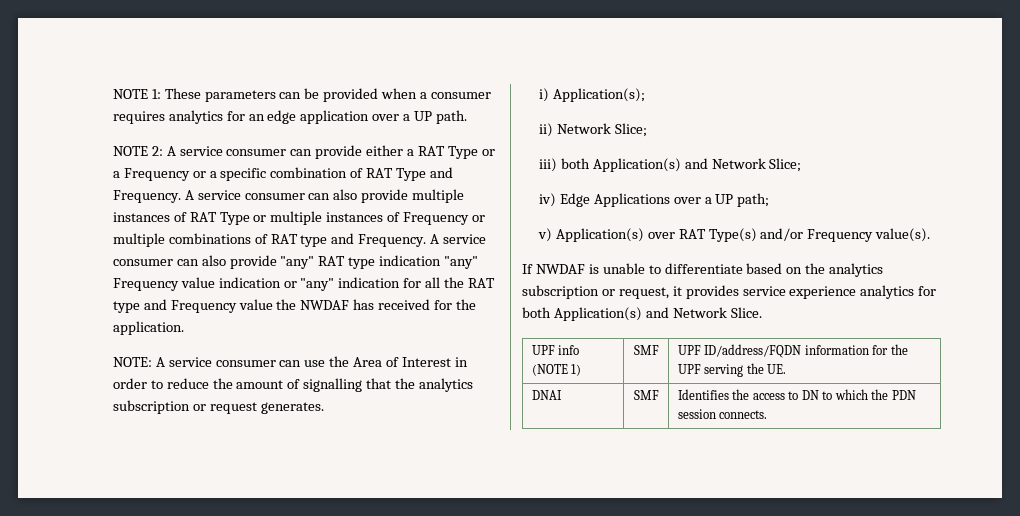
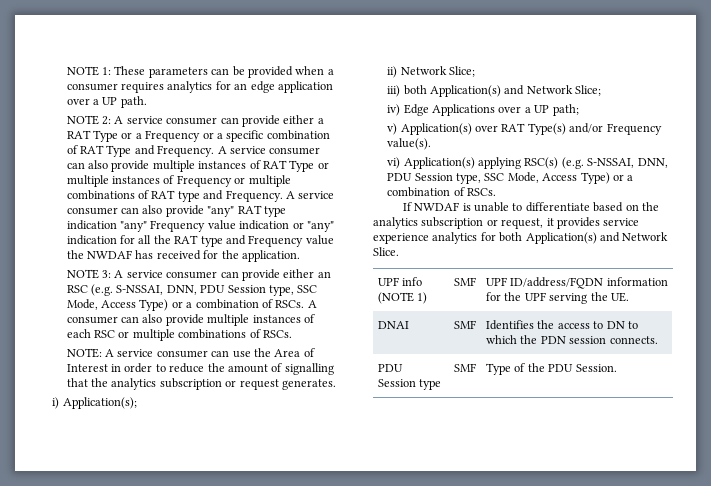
+ NOTE 3: A service consumer can provide either an RSC (e.g. S-NSSAI, DNN, PDU Session type, SSC Mode, Access Type) or a combination of RSCs. A consumer can also provide multiple instances of each RSC or multiple combinations of RSCs.
+ vi) Application(s) applying RSC(s) (e.g. S-NSSAI, DNN, PDU Session type, SSC Mode, Access Type) or a combination of RSCs.
+ PDU Session type | SMF | Type of the PDU Session.

